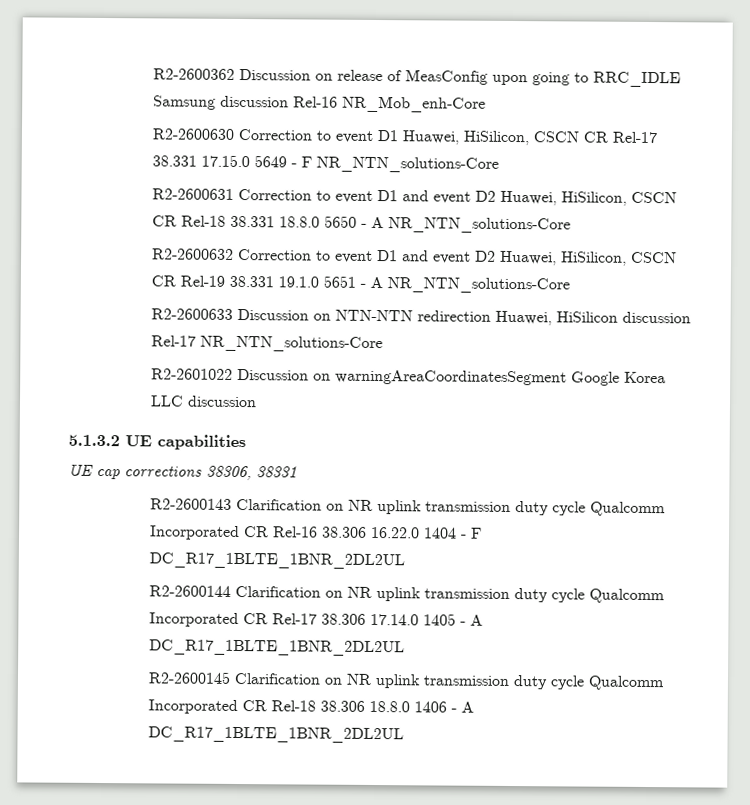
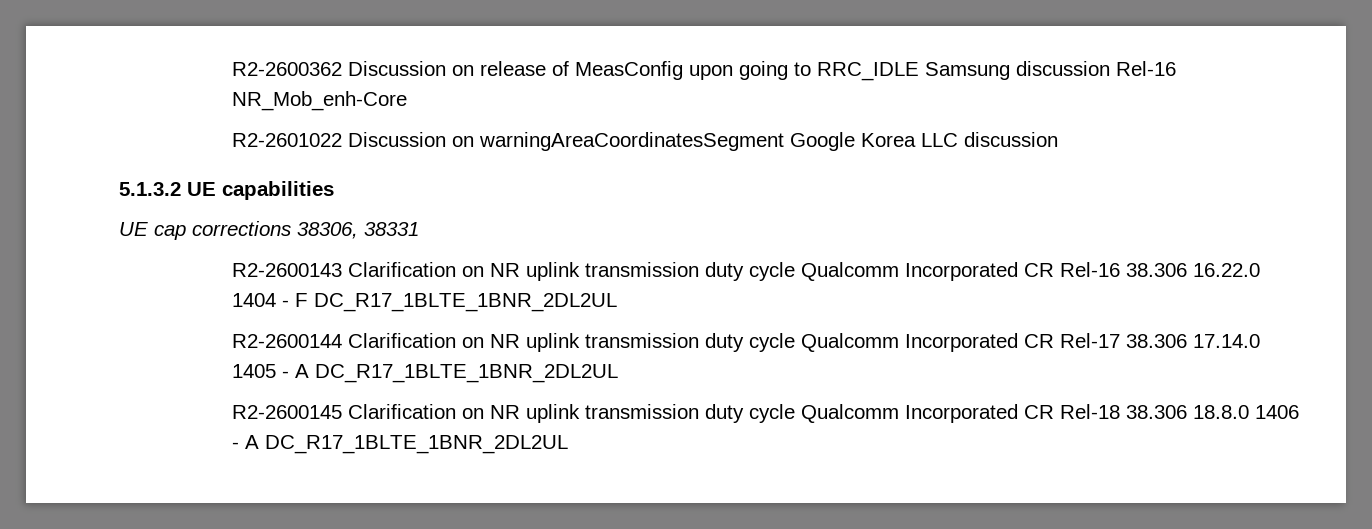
- R2-2600630 Correction to event D1 Huawei, HiSilicon, CSCN CR Rel-17 38.331 17.15.0 5649 - F NR_NTN_solutions-Core
- R2-2600631 Correction to event D1 and event D2 Huawei, HiSilicon, CSCN CR Rel-18 38.331 18.8.0 5650 - A NR_NTN_solutions-Core
- R2-2600632 Correction to event D1 and event D2 Huawei, HiSilicon, CSCN CR Rel-19 38.331 19.1.0 5651 - A NR_NTN_solutions-Core
- R2-2600633 Discussion on NTN-NTN redirection Huawei, HiSilicon discussion Rel-17 NR_NTN_solutions-Core

